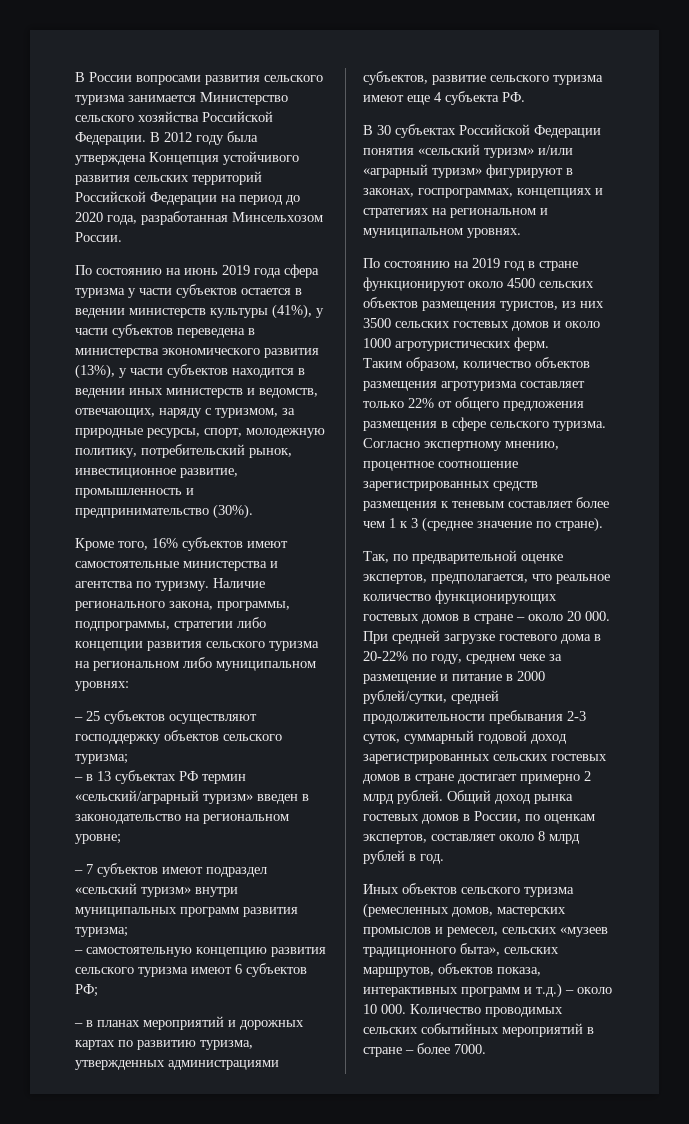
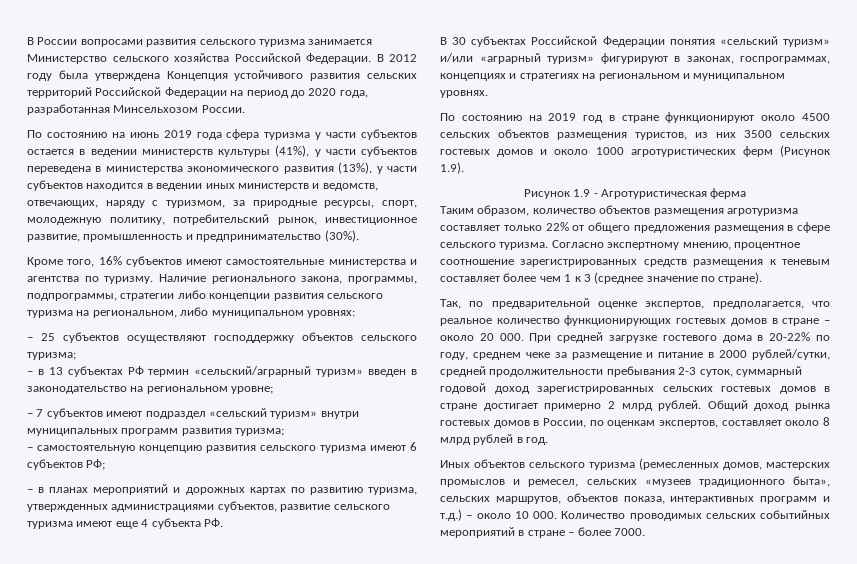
- Наличие регионального закона, программы, подпрограммы, стратегии либо концепции развития сельского туризма на региональном либо муниципальном уровнях:
+ Наличие регионального закона, программы, подпрограммы, стратегии либо концепции развития сельского туризма на региональном, либо муниципальном уровнях:
- По состоянию на 2019 год в стране функционируют около 4500 сельских объектов размещения туристов, из них 3500 сельских гостевых домов и около 1000 агротуристических ферм.
+ По состоянию на 2019 год в стране функционируют около 4500 сельских объектов размещения туристов, из них 3500 сельских гостевых домов и около 1000 агротуристических ферм (Рисунок 1.9).
+ Рисунок 1.9 - Агротуристическая ферма

